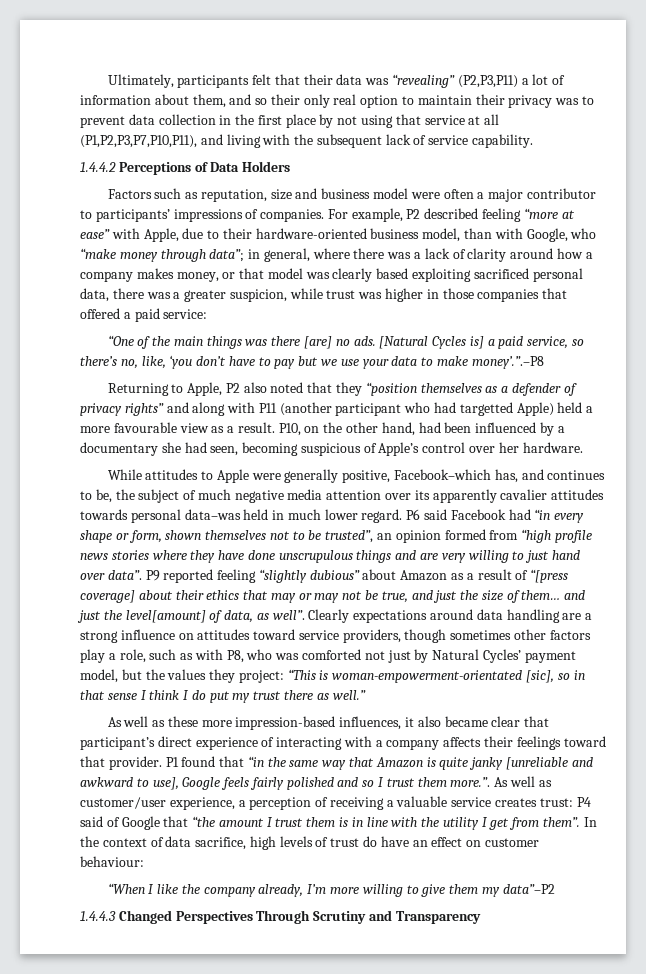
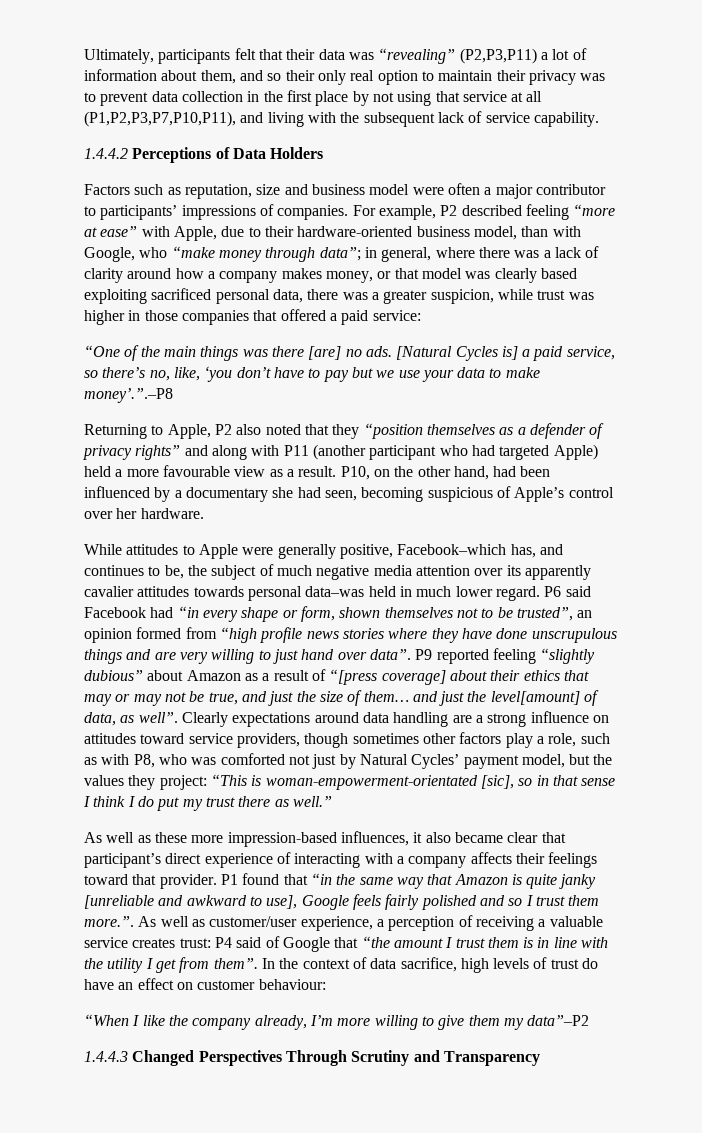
- Returning to Apple, P2 also noted that they “position themselves as a defender of privacy rights” and along with P11 (another participant who had targetted Apple) held a more favourable view as a result.
+ Returning to Apple, P2 also noted that they “position themselves as a defender of privacy rights” and along with P11 (another participant who had targeted Apple) held a more favourable view as a result.

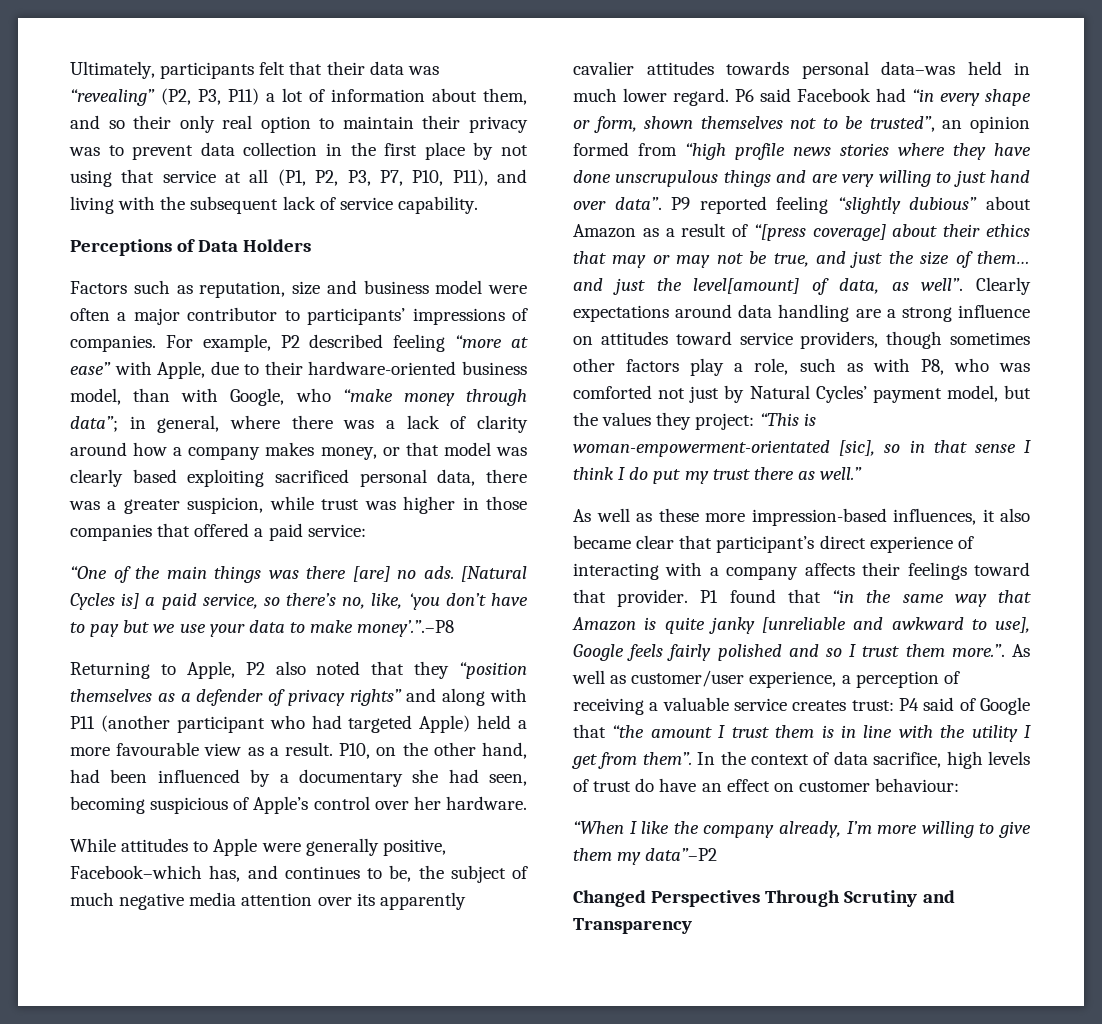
- Ultimately, participants felt that their data was “revealing” (P2,P3,P11) a lot of information about them, and so their only real option to maintain their privacy was to prevent data collection in the first place by not using that service at all (P1,P2,P3,P7,P10,P11), and living with the subsequent lack of service capability.
+ Ultimately, participants felt that their data was “revealing” (P2, P3, P11) a lot of information about them, and so their only real option to maintain their privacy was to prevent data collection in the first place by not using that service at all (P1, P2, P3, P7, P10, P11), and living with the subsequent lack of service capability.
- 1.4.4.2 Perceptions of Data Holders
+ Perceptions of Data Holders
- 1.4.4.3 Changed Perspectives Through Scrutiny and Transparency
+ Changed Perspectives Through Scrutiny and Transparency

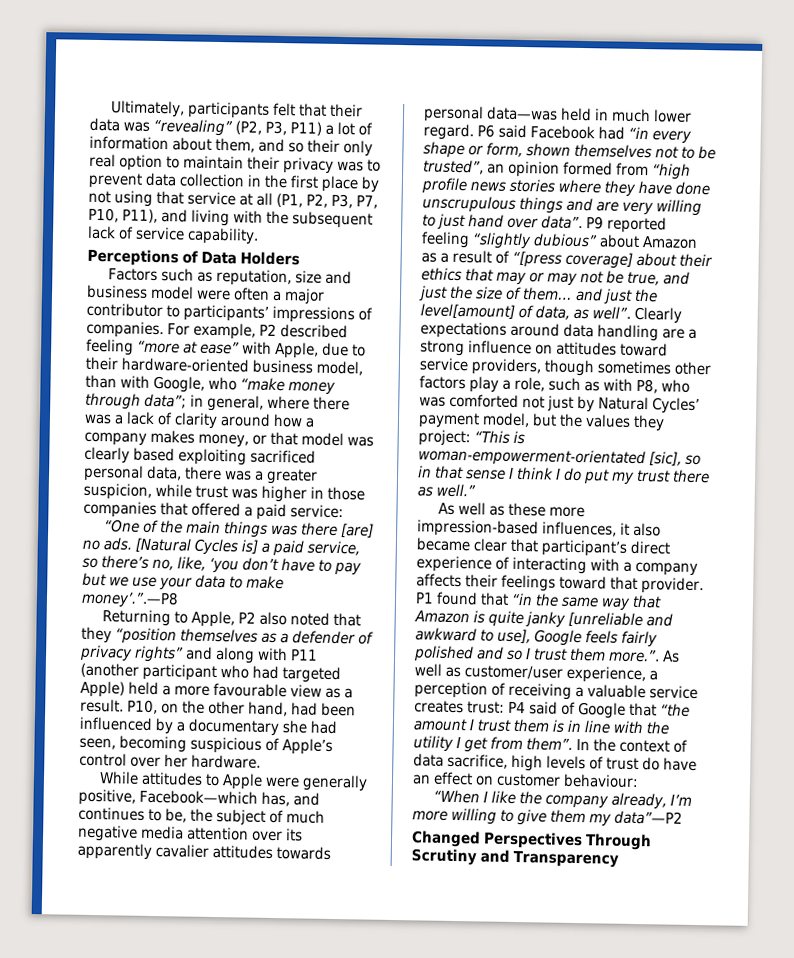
- [Natural Cycles is] a paid service, so there’s no, like, ‘you don’t have to pay but we use your data to make money’.”.–P8
+ [Natural Cycles is] a paid service, so there’s no, like, ‘you don’t have to pay but we use your data to make money’.”.—P8
- While attitudes to Apple were generally positive, Facebook–which has, and continues to be, the subject of much negative media attention over its apparently cavalier attitudes towards personal data–was held in much lower regard.
+ While attitudes to Apple were generally positive, Facebook—which has, and continues to be, the subject of much negative media attention over its apparently cavalier attitudes towards personal data—was held in much lower regard.
- “When I like the company already, I’m more willing to give them my data”–P2
+ “When I like the company already, I’m more willing to give them my data”—P2

